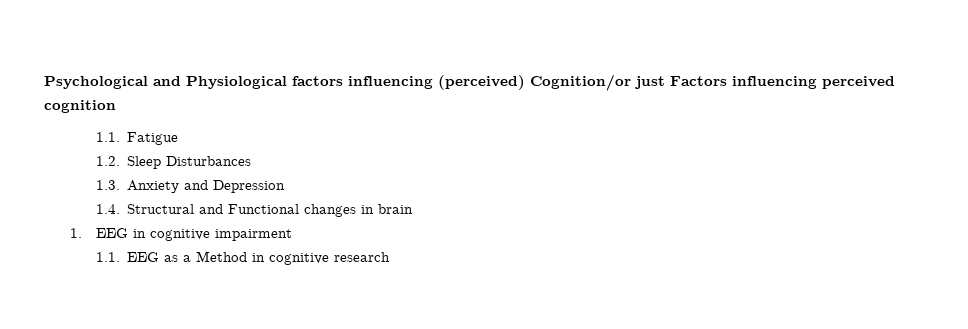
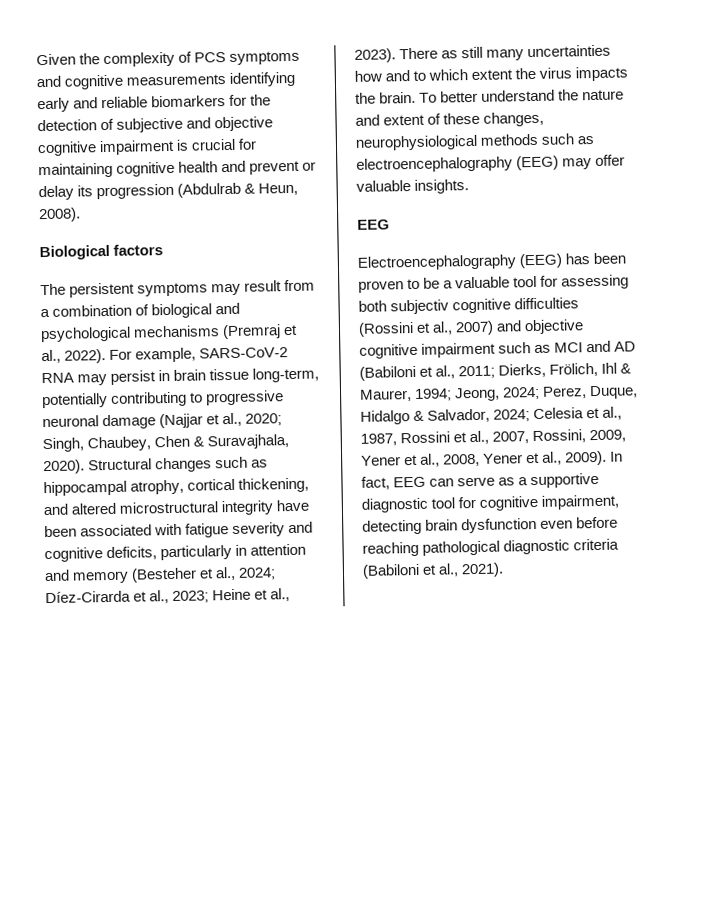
- Psychological and Physiological factors influencing (perceived) Cognition/or just Factors influencing perceived cognition
- 1.1. Fatigue
- 1.2. Sleep Disturbances
- 1.3. Anxiety and Depression
- 1.4. Structural and Functional changes in brain
- 1. EEG in cognitive impairment
- 1.1. EEG as a Method in cognitive research
+ Given the complexity of PCS symptoms and cognitive measurements identifying early and reliable biomarkers for the detection of subjective and objective cognitive impairment is crucial for maintaining cognitive health and prevent or delay its progression (Abdulrab & Heun, 2008).
+ Biological factors
+ The persistent symptoms may result from a combination of biological and psychological mechanisms (Premraj et al., 2022). For example, SARS-CoV-2 RNA may persist in brain tissue long-term, potentially contributing to progressive neuronal damage (Najjar et al., 2020; Singh, Chaubey, Chen & Suravajhala, 2020). Structural changes such as hippocampal atrophy, cortical thickening, and altered microstructural integrity have been associated with fatigue severity and cognitive deficits, particularly in attention and memory (Besteher et al., 2024; Díez-Cirarda et al., 2023; Heine et al., 2023). There as still many uncertainties how and to which extent the virus impacts the brain. To better understand the nature and extent of these changes, neurophysiological methods such as electroencephalography (EEG) may offer valuable insights.
+ EEG
+ Electroencephalography (EEG) has been proven to be a valuable tool for assessing both subjectiv cognitive difficulties (Rossini et al., 2007) and objective cognitive impairment such as MCI and AD (Babiloni et al., 2011; Dierks, Frölich, Ihl & Maurer, 1994; Jeong, 2024; Perez, Duque, Hidalgo & Salvador, 2024; Celesia et al., 1987, Rossini et al., 2007, Rossini, 2009, Yener et al., 2008, Yener et al., 2009). In fact, EEG can serve as a supportive diagnostic tool for cognitive impairment, detecting brain dysfunction even before reaching pathological diagnostic criteria (Babiloni et al., 2021).

